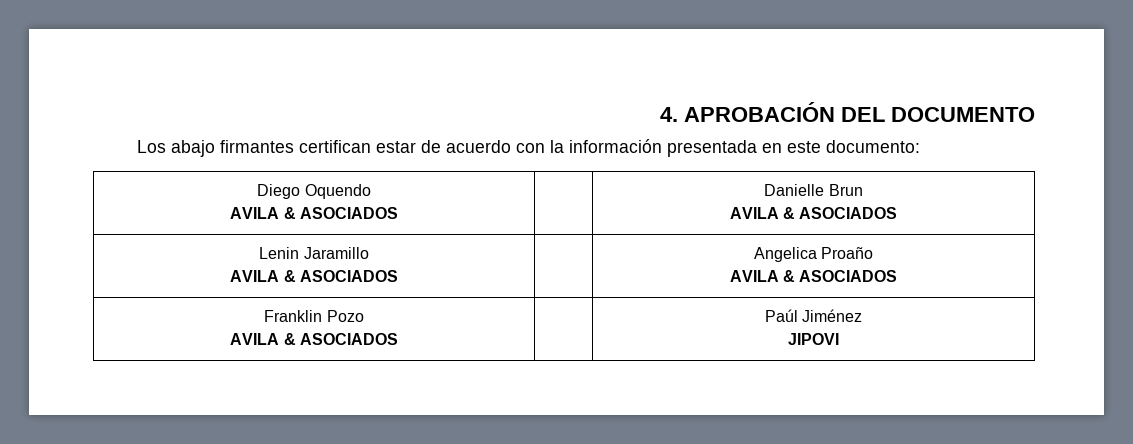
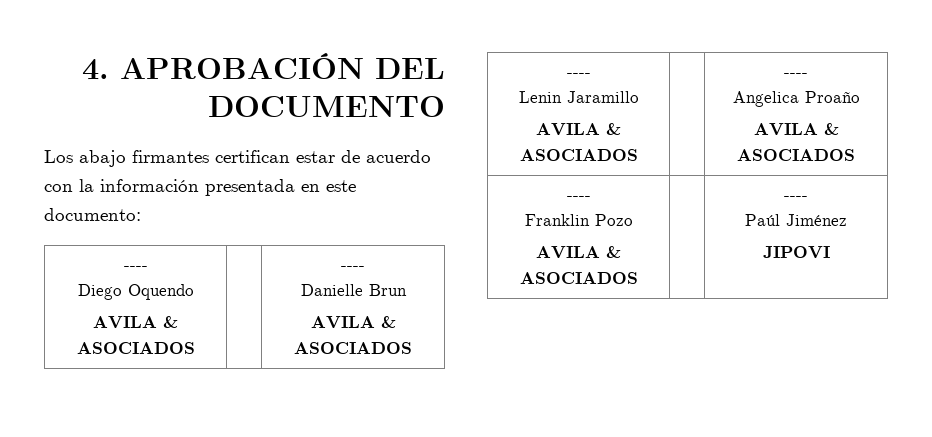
  Los abajo firmantes certifican estar de acuerdo con la información presentada en este documento:
+ ----
  Diego Oquendo
- AVILA & ASOCIADOS | | Danielle Brun
+ AVILA & ASOCIADOS | | ----
+ Danielle Brun
  AVILA & ASOCIADOS
+ ----
  Lenin Jaramillo
- AVILA & ASOCIADOS | | Angelica Proaño
+ AVILA & ASOCIADOS | | ----
+ Angelica Proaño
  AVILA & ASOCIADOS
+ ----
  Franklin Pozo
- AVILA & ASOCIADOS | | Paúl Jiménez
+ AVILA & ASOCIADOS | | ----
+ Paúl Jiménez

